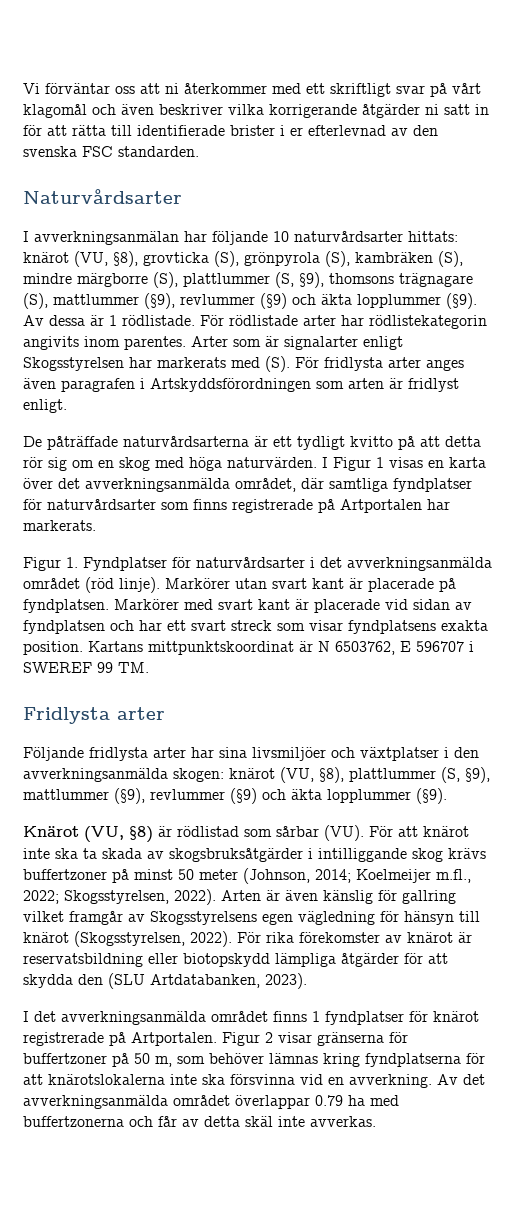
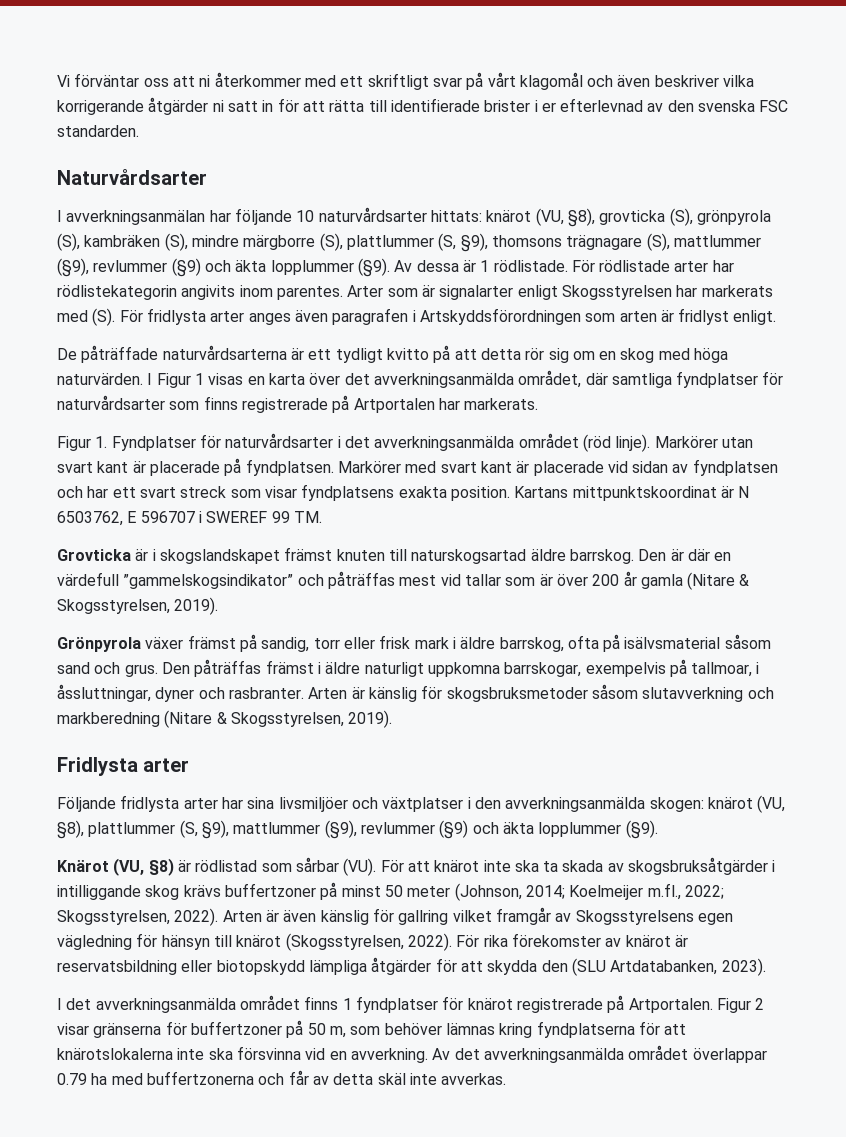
+ Grovticka är i skogslandskapet främst knuten till naturskogsartad äldre barrskog. Den är där en värdefull ”gammelskogsindikator” och påträffas mest vid tallar som är över 200 år gamla (Nitare & Skogsstyrelsen, 2019).
+ Grönpyrola växer främst på sandig, torr eller frisk mark i äldre barrskog, ofta på isälvsmaterial såsom sand och grus. Den påträffas främst i äldre naturligt uppkomna barrskogar, exempelvis på tallmoar, i åssluttningar, dyner och rasbranter. Arten är känslig för skogsbruksmetoder såsom slutavverkning och markberedning (Nitare & Skogsstyrelsen, 2019).

